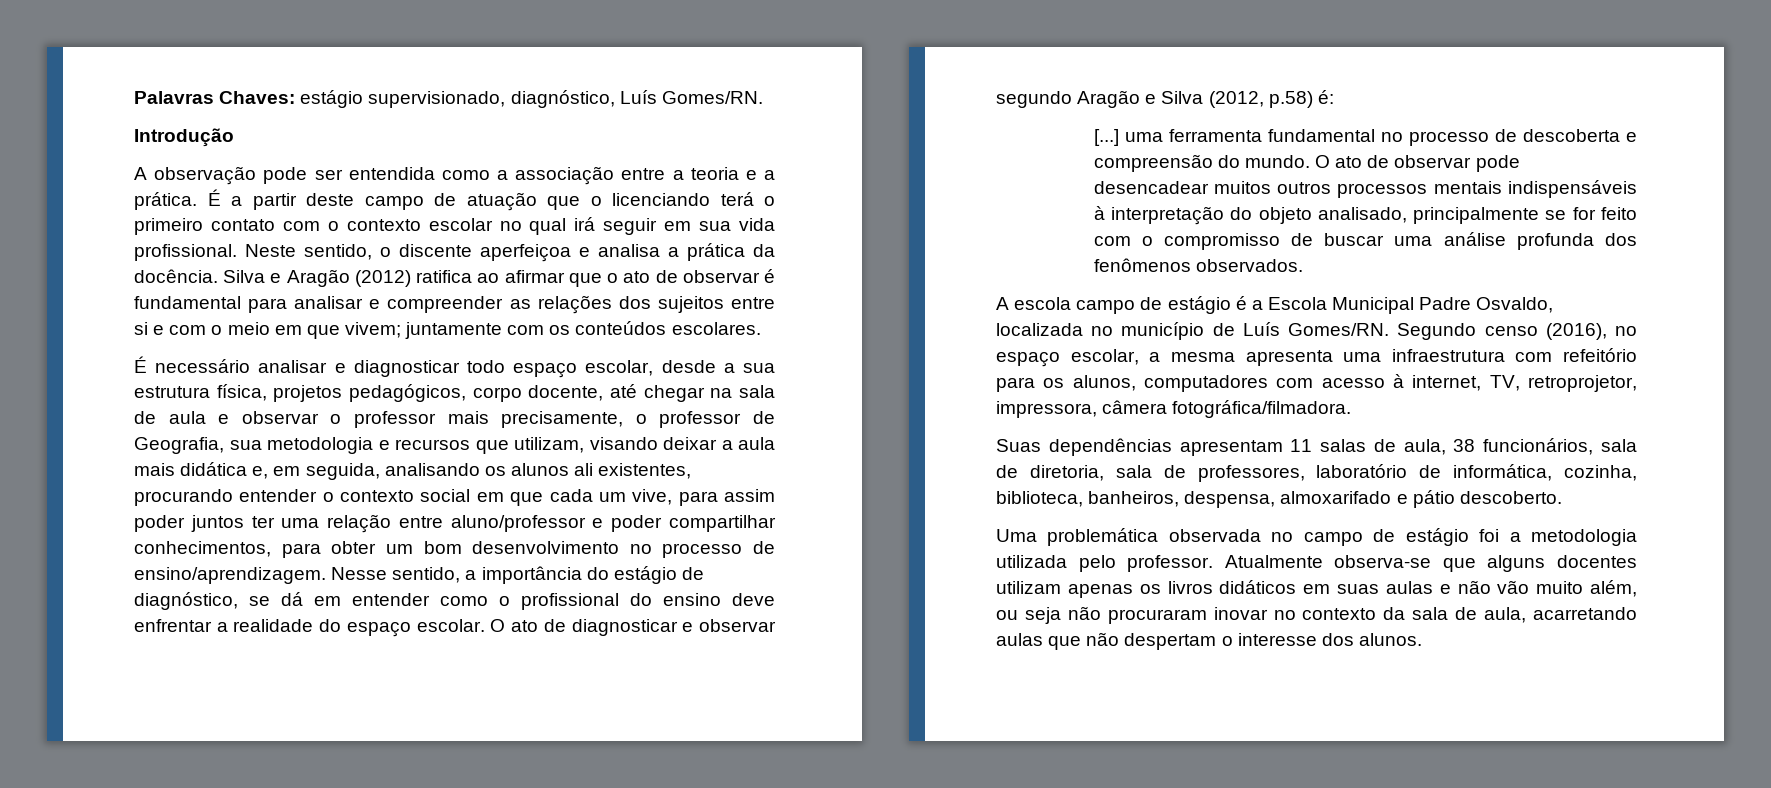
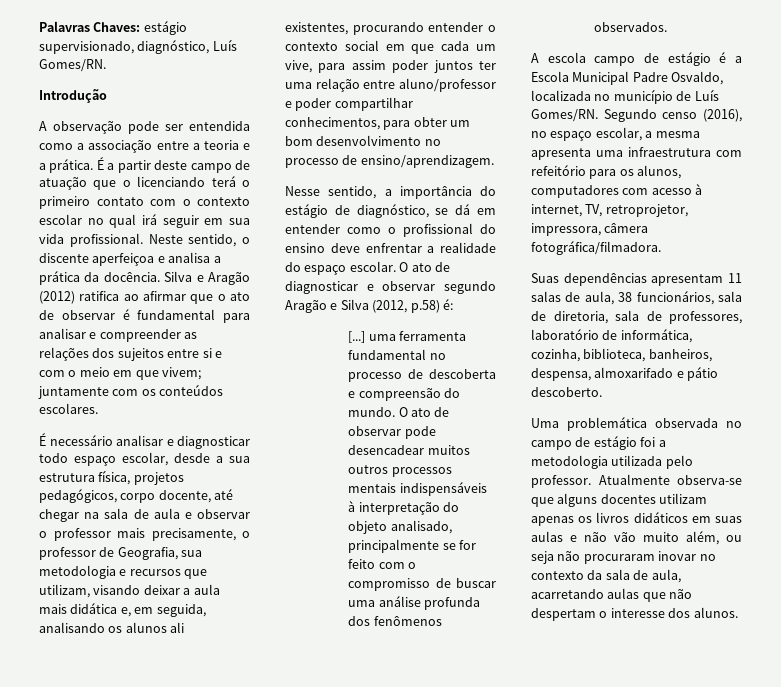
- É necessário analisar e diagnosticar todo espaço escolar, desde a sua estrutura física, projetos pedagógicos, corpo docente, até chegar na sala de aula e observar o professor mais precisamente, o professor de Geografia, sua metodologia e recursos que utilizam, visando deixar a aula mais didática e, em seguida, analisando os alunos ali existentes, procurando entender o contexto social em que cada um vive, para assim poder juntos ter uma relação entre aluno/professor e poder compartilhar conhecimentos, para obter um bom desenvolvimento no processo de ensino/aprendizagem. Nesse sentido, a importância do estágio de diagnóstico, se dá em entender como o profissional do ensino deve enfrentar a realidade do espaço escolar.
+ É necessário analisar e diagnosticar todo espaço escolar, desde a sua estrutura física, projetos pedagógicos, corpo docente, até chegar na sala de aula e observar o professor mais precisamente, o professor de Geografia, sua metodologia e recursos que utilizam, visando deixar a aula mais didática e, em seguida, analisando os alunos ali existentes, procurando entender o contexto social em que cada um vive, para assim poder juntos ter uma relação entre aluno/professor e poder compartilhar conhecimentos, para obter um bom desenvolvimento no processo de ensino/aprendizagem.
+ Nesse sentido, a importância do estágio de diagnóstico, se dá em entender como o profissional do ensino deve enfrentar a realidade do espaço escolar.

